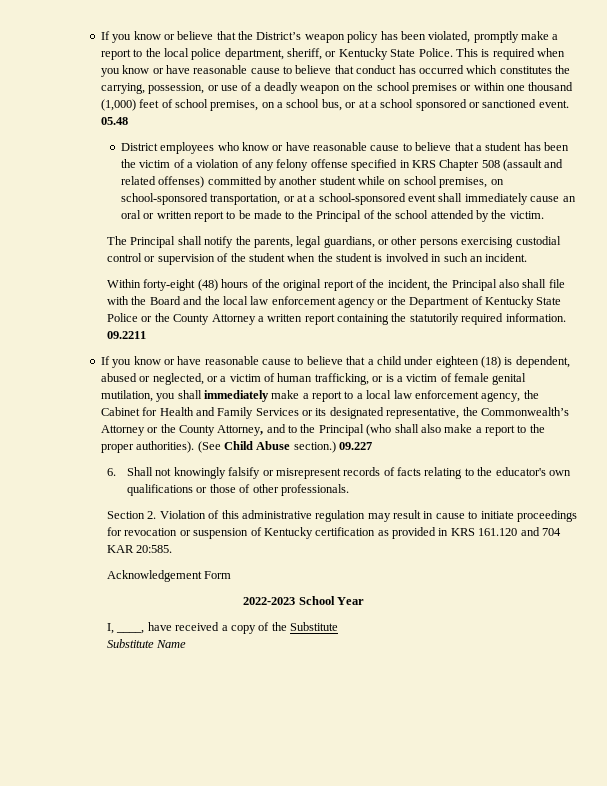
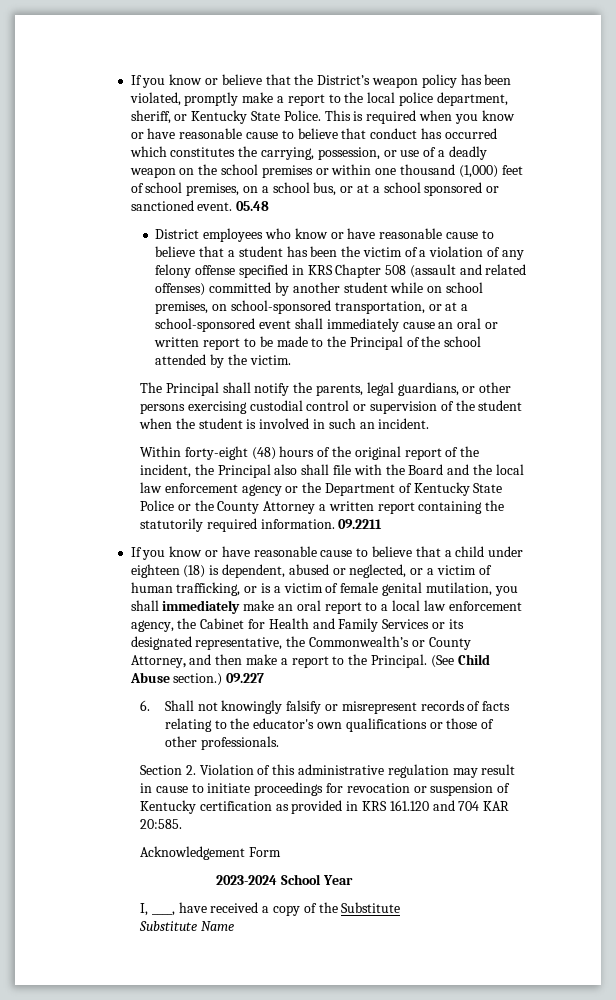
- If you know or have reasonable cause to believe that a child under eighteen (18) is dependent, abused or neglected, or a victim of human trafficking, or is a victim of female genital mutilation, you shall immediately make a report to a local law enforcement agency, the Cabinet for Health and Family Services or its designated representative, the Commonwealth’s Attorney or the County Attorney, and to the Principal (who shall also make a report to the proper authorities).
+ If you know or have reasonable cause to believe that a child under eighteen (18) is dependent, abused or neglected, or a victim of human trafficking, or is a victim of female genital mutilation, you shall immediately make an oral report to a local law enforcement agency, the Cabinet for Health and Family Services or its designated representative, the Commonwealth’s or County Attorney, and then make a report to the Principal.
- 2022-2023 School Year
+ 2023-2024 School Year

